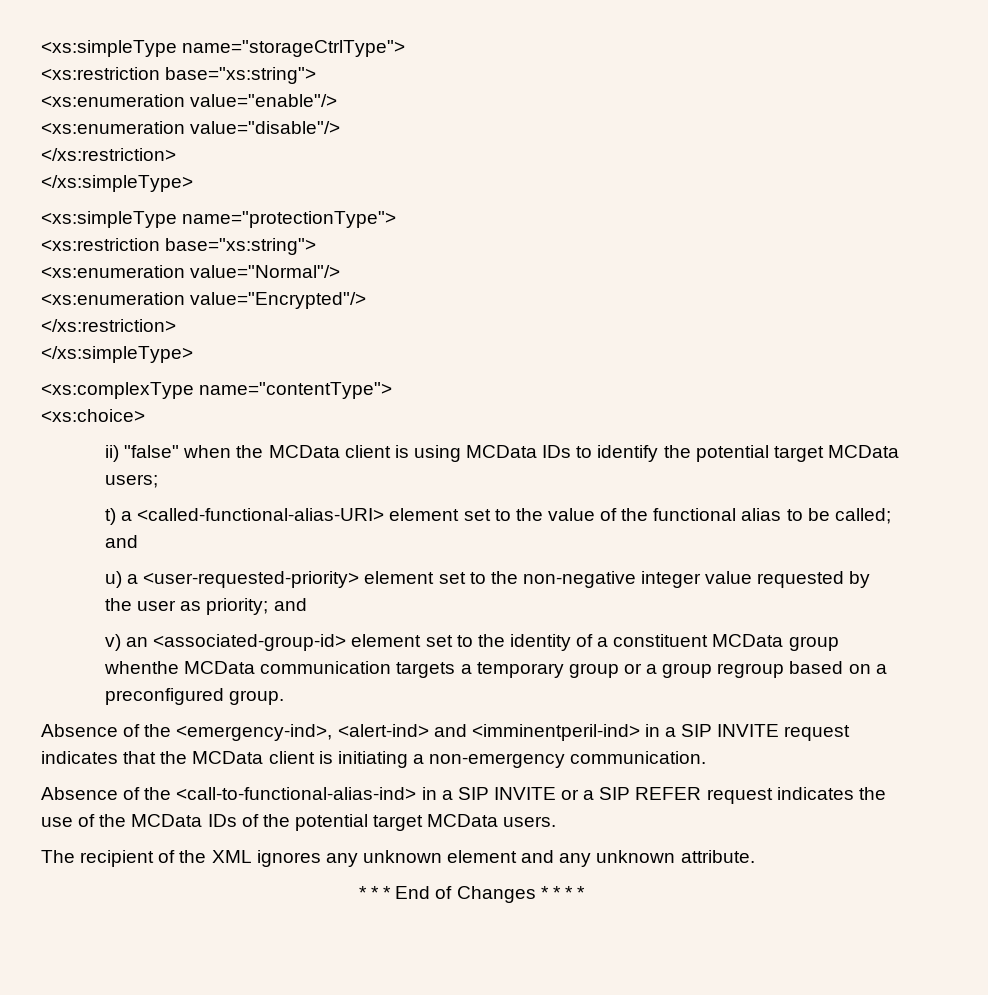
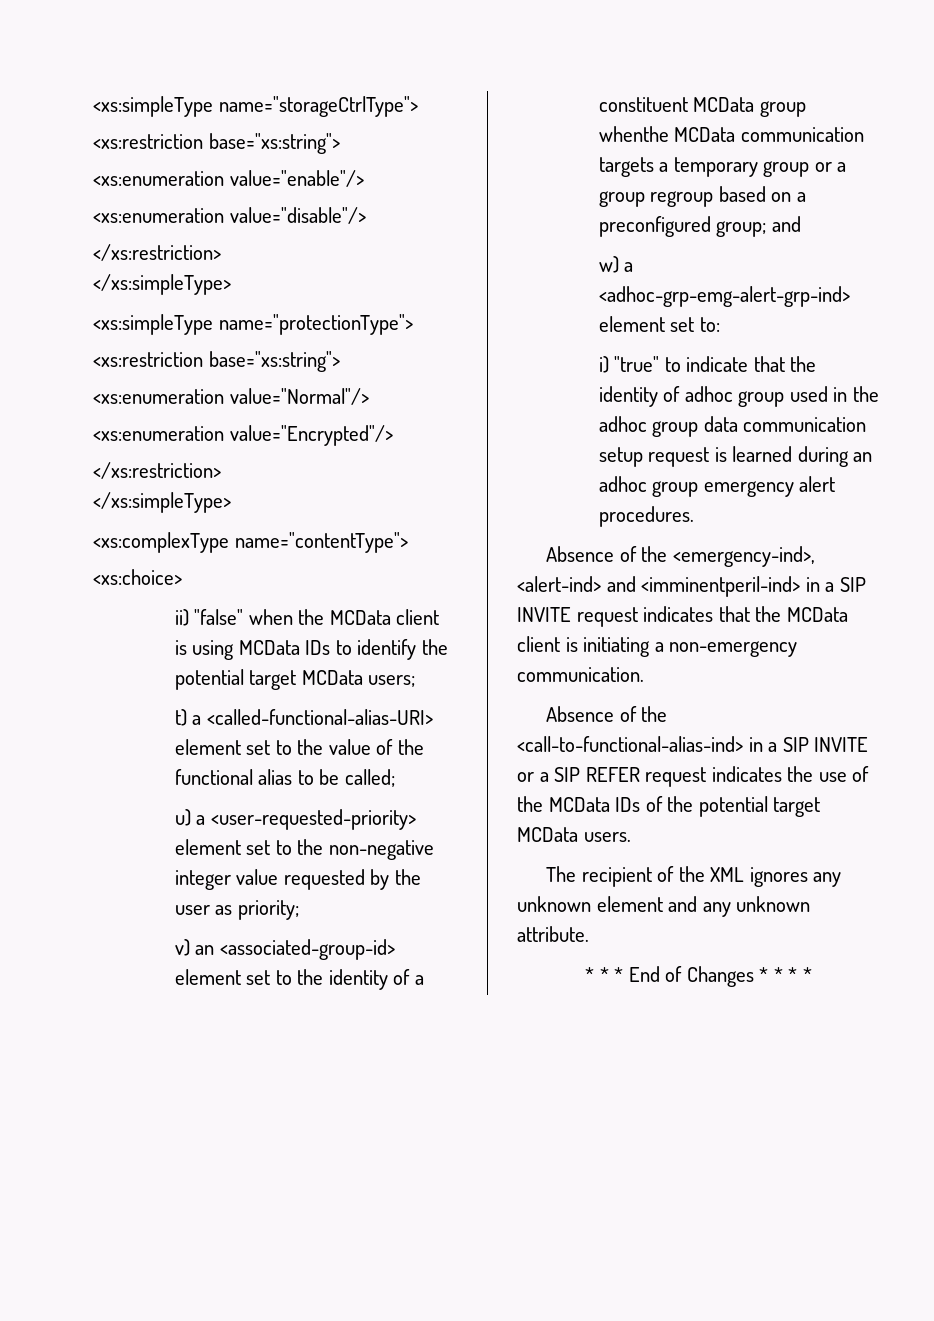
- t) a <called-functional-alias-URI> element set to the value of the functional alias to be called; and
+ t) a <called-functional-alias-URI> element set to the value of the functional alias to be called;
- u) a <user-requested-priority> element set to the non-negative integer value requested by the user as priority; and
+ u) a <user-requested-priority> element set to the non-negative integer value requested by the user as priority;
- v) an <associated-group-id> element set to the identity of a constituent MCData group whenthe MCData communication targets a temporary group or a group regroup based on a preconfigured group.
+ v) an <associated-group-id> element set to the identity of a constituent MCData group whenthe MCData communication targets a temporary group or a group regroup based on a preconfigured group; and
+ w) a <adhoc-grp-emg-alert-grp-ind> element set to:
+ i) "true" to indicate that the identity of adhoc group used in the adhoc group data communication setup request is learned during an adhoc group emergency alert procedures.

